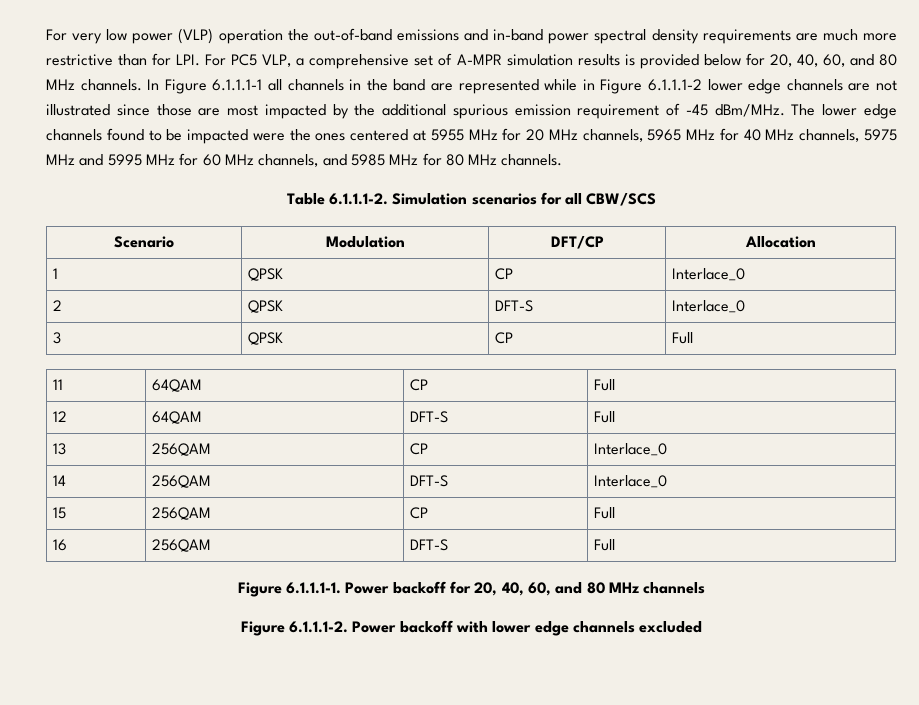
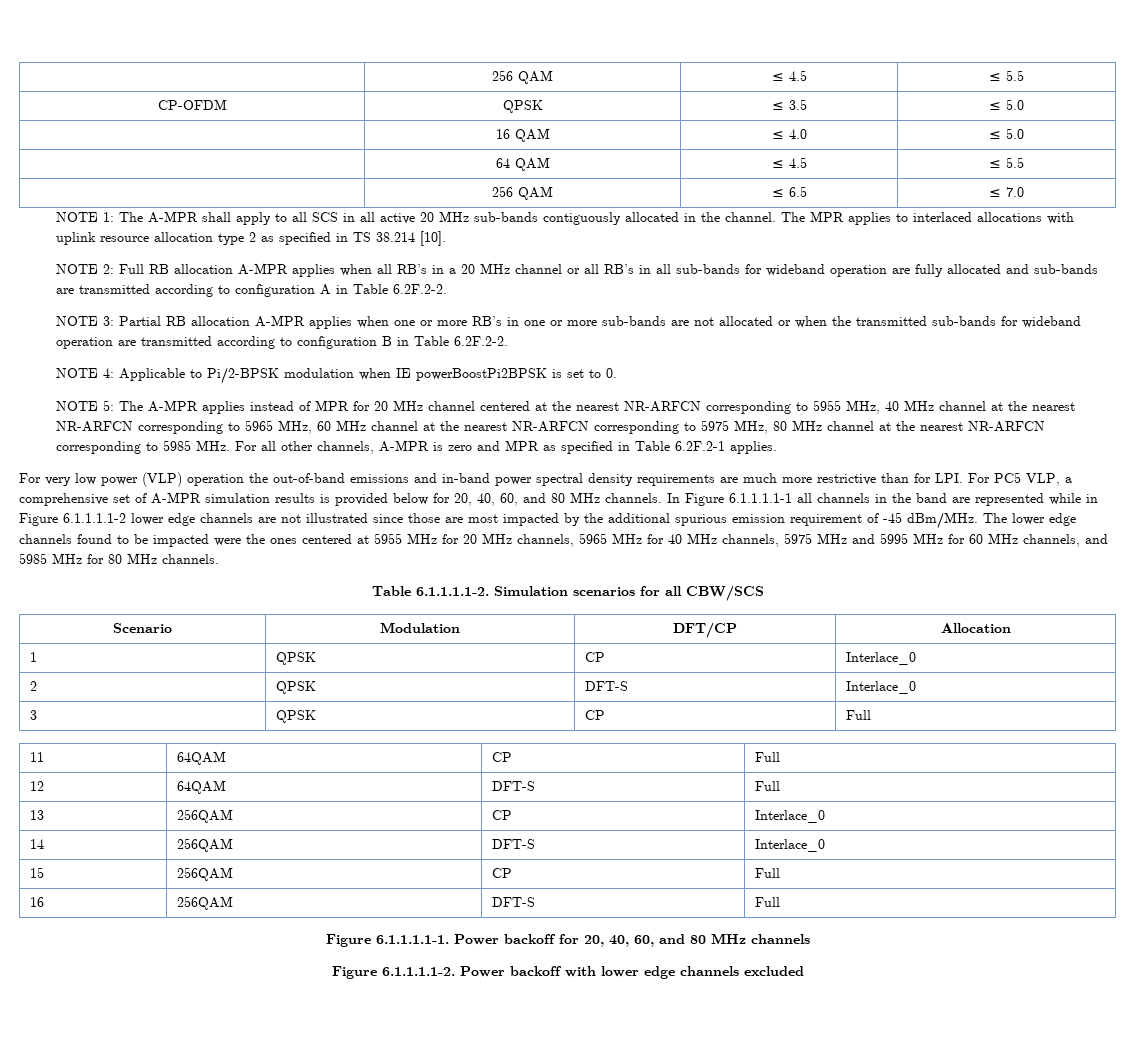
+ | 256 QAM | ≤ 4.5 | ≤ 5.5
+ CP-OFDM | QPSK | ≤ 3.5 | ≤ 5.0
+ | 16 QAM | ≤ 4.0 | ≤ 5.0
+ | 64 QAM | ≤ 4.5 | ≤ 5.5
+ | 256 QAM | ≤ 6.5 | ≤ 7.0
+ NOTE 1: The A-MPR shall apply to all SCS in all active 20 MHz sub-bands contiguously allocated in the channel. The MPR applies to interlaced allocations with uplink resource allocation type 2 as specified in TS 38.214 [10].
+ NOTE 2: Full RB allocation A-MPR applies when all RB’s in a 20 MHz channel or all RB’s in all sub-bands for wideband operation are fully allocated and sub-bands are transmitted according to configuration A in Table 6.2F.2-2.
+ NOTE 3: Partial RB allocation A-MPR applies when one or more RB’s in one or more sub-bands are not allocated or when the transmitted sub-bands for wideband operation are transmitted according to configuration B in Table 6.2F.2-2.
+ NOTE 4: Applicable to Pi/2-BPSK modulation when IE powerBoostPi2BPSK is set to 0.
+ NOTE 5: The A-MPR applies instead of MPR for 20 MHz channel centered at the nearest NR-ARFCN corresponding to 5955 MHz, 40 MHz channel at the nearest NR-ARFCN corresponding to 5965 MHz, 60 MHz channel at the nearest NR-ARFCN corresponding to 5975 MHz, 80 MHz channel at the nearest NR-ARFCN corresponding to 5985 MHz. For all other channels, A-MPR is zero and MPR as specified in Table 6.2F.2-1 applies.
- In Figure 6.1.1.1-1 all channels in the band are represented while in Figure 6.1.1.1-2 lower edge channels are not illustrated since those are most impacted by the additional spurious emission requirement of -45 dBm/MHz.
+ In Figure 6.1.1.1.1-1 all channels in the band are represented while in Figure 6.1.1.1.1-2 lower edge channels are not illustrated since those are most impacted by the additional spurious emission requirement of -45 dBm/MHz.
- Table 6.1.1.1-2. Simulation scenarios for all CBW/SCS
+ Table 6.1.1.1.1-2. Simulation scenarios for all CBW/SCS
- Figure 6.1.1.1-1. Power backoff for 20, 40, 60, and 80 MHz channels
+ Figure 6.1.1.1.1-1. Power backoff for 20, 40, 60, and 80 MHz channels
- Figure 6.1.1.1-2. Power backoff with lower edge channels excluded
+ Figure 6.1.1.1.1-2. Power backoff with lower edge channels excluded

